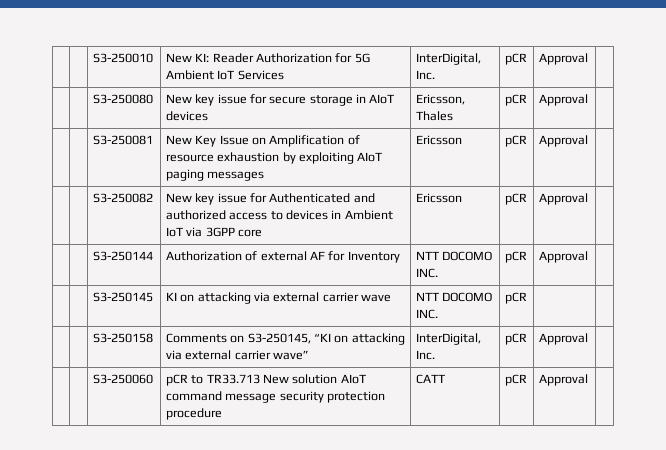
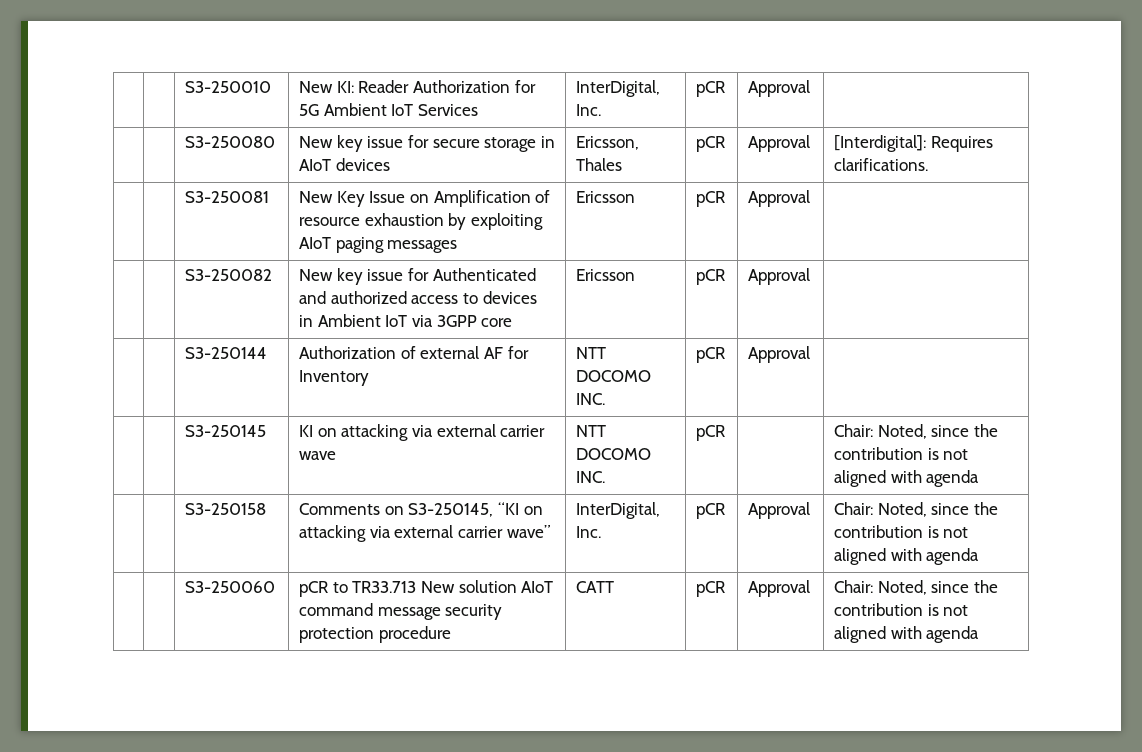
- | | S3-250080 | New key issue for secure storage in AIoT devices | Ericsson, Thales | pCR | Approval |
+ | | S3-250080 | New key issue for secure storage in AIoT devices | Ericsson, Thales | pCR | Approval | [Interdigital]: Requires clarifications.
- | | S3-250145 | KI on attacking via external carrier wave | NTT DOCOMO INC. | pCR | |
+ | | S3-250145 | KI on attacking via external carrier wave | NTT DOCOMO INC. | pCR | | Chair: Noted, since the contribution is not aligned with agenda
- | | S3-250158 | Comments on S3-250145, “KI on attacking via external carrier wave” | InterDigital, Inc. | pCR | Approval |
+ | | S3-250158 | Comments on S3-250145, “KI on attacking via external carrier wave” | InterDigital, Inc. | pCR | Approval | Chair: Noted, since the contribution is not aligned with agenda
- | | S3-250060 | pCR to TR33.713 New solution AIoT command message security protection procedure | CATT | pCR | Approval |
+ | | S3-250060 | pCR to TR33.713 New solution AIoT command message security protection procedure | CATT | pCR | Approval | Chair: Noted, since the contribution is not aligned with agenda

